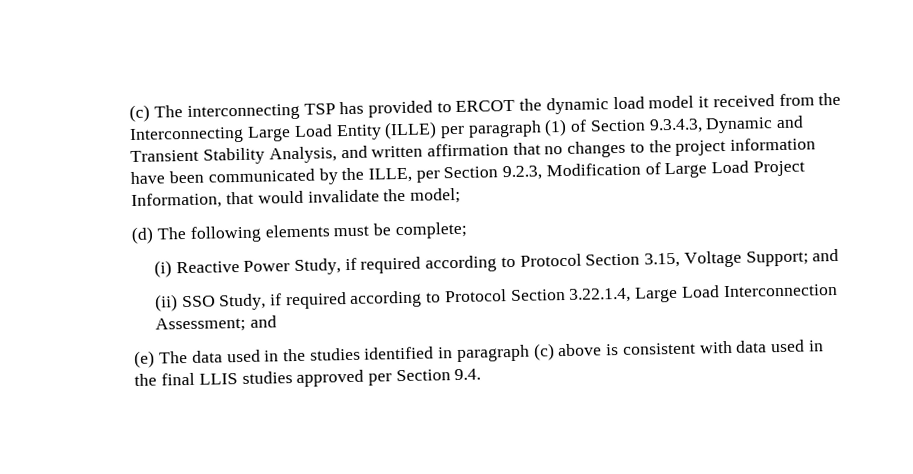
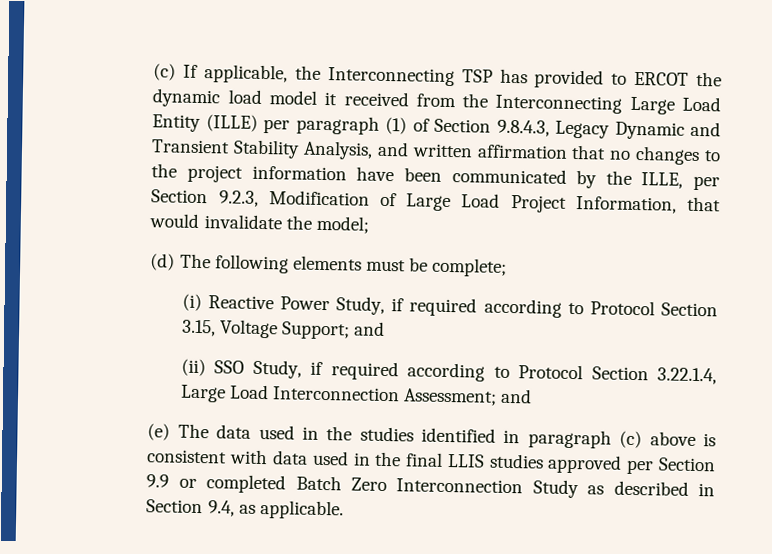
- (c) The interconnecting TSP has provided to ERCOT the dynamic load model it received from the Interconnecting Large Load Entity (ILLE) per paragraph (1) of Section 9.3.4.3, Dynamic and Transient Stability Analysis, and written affirmation that no changes to the project information have been communicated by the ILLE, per Section 9.2.3, Modification of Large Load Project Information, that would invalidate the model;
+ (c) If applicable, the Interconnecting TSP has provided to ERCOT the dynamic load model it received from the Interconnecting Large Load Entity (ILLE) per paragraph (1) of Section 9.8.4.3, Legacy Dynamic and Transient Stability Analysis, and written affirmation that no changes to the project information have been communicated by the ILLE, per Section 9.2.3, Modification of Large Load Project Information, that would invalidate the model;
- (e) The data used in the studies identified in paragraph (c) above is consistent with data used in the final LLIS studies approved per Section 9.4.
+ (e) The data used in the studies identified in paragraph (c) above is consistent with data used in the final LLIS studies approved per Section 9.9 or completed Batch Zero Interconnection Study as described in Section 9.4, as applicable.

